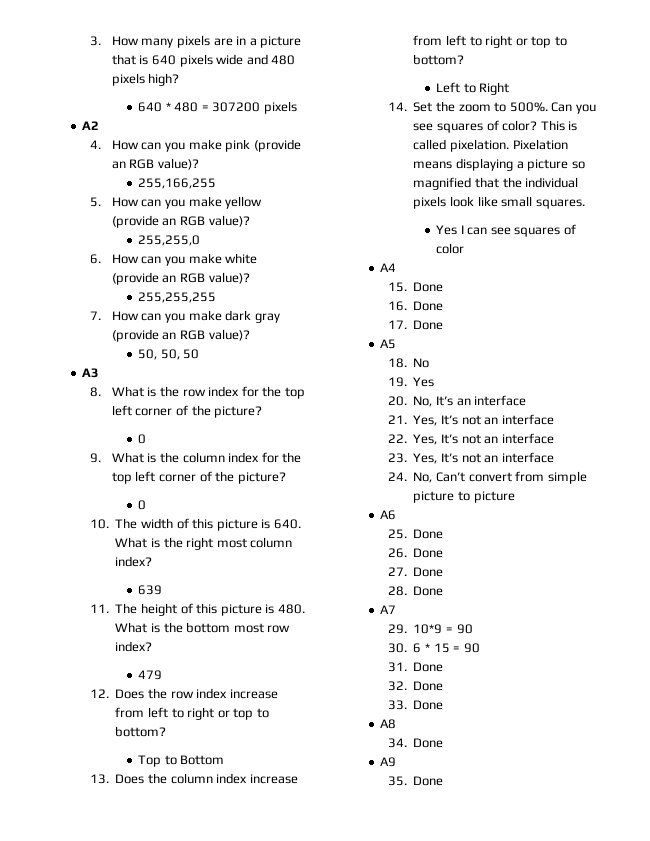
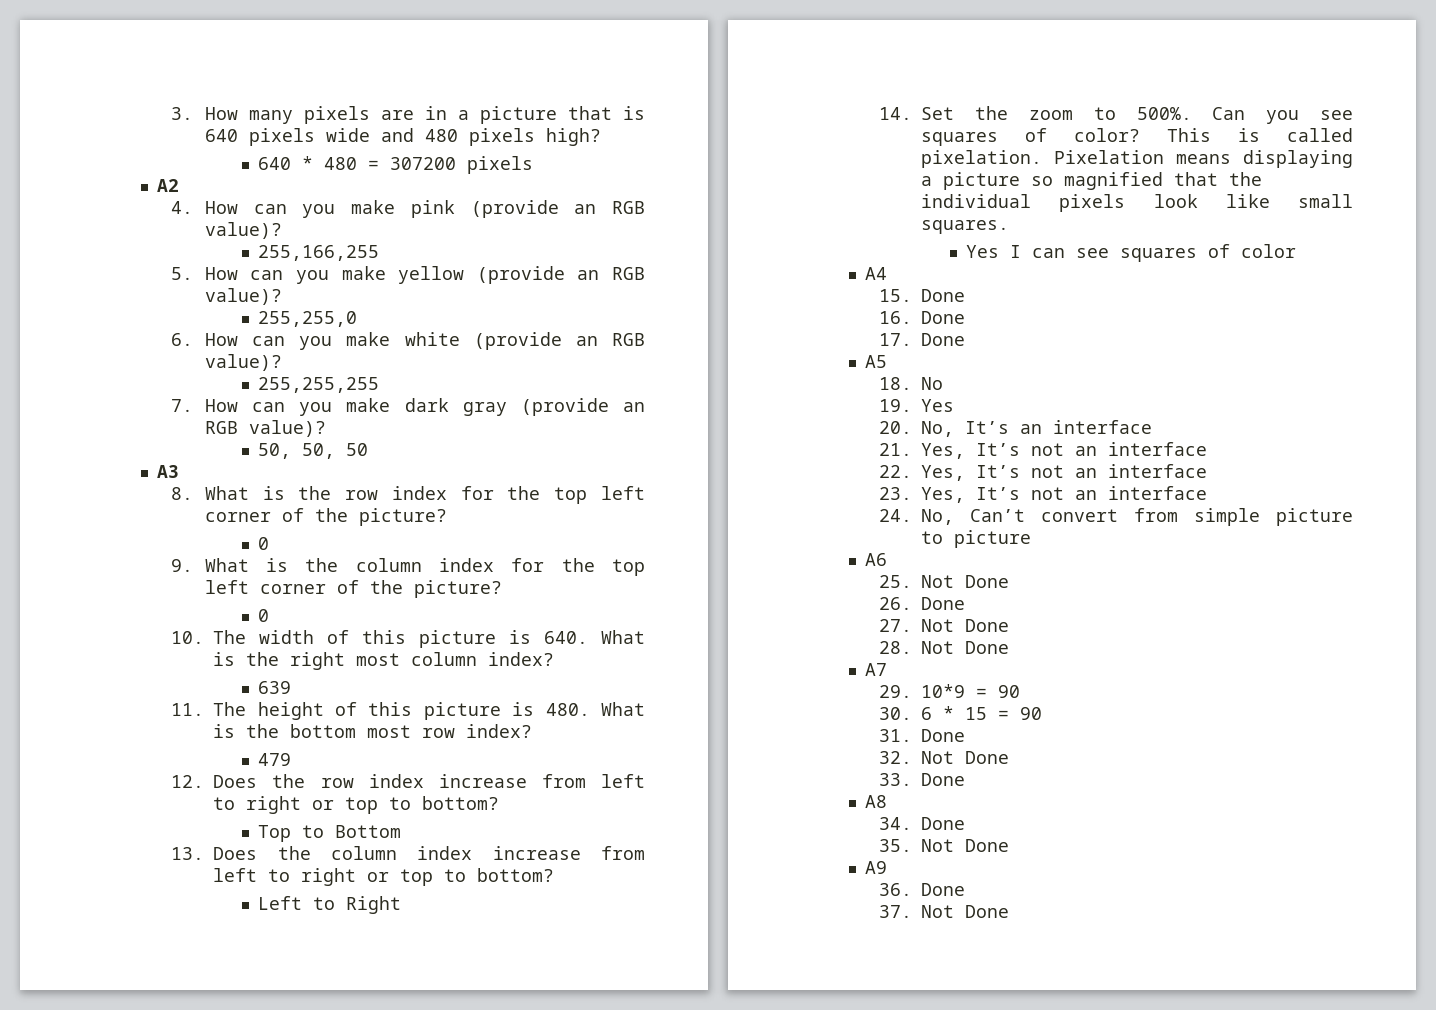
- 25. Done
+ 25. Not Done
- 27. Done
+ 27. Not Done
- 28. Done
+ 28. Not Done
- 32. Done
+ 32. Not Done
+ 35. Not Done
- 35. Done
+ 36. Done
+ 37. Not Done

